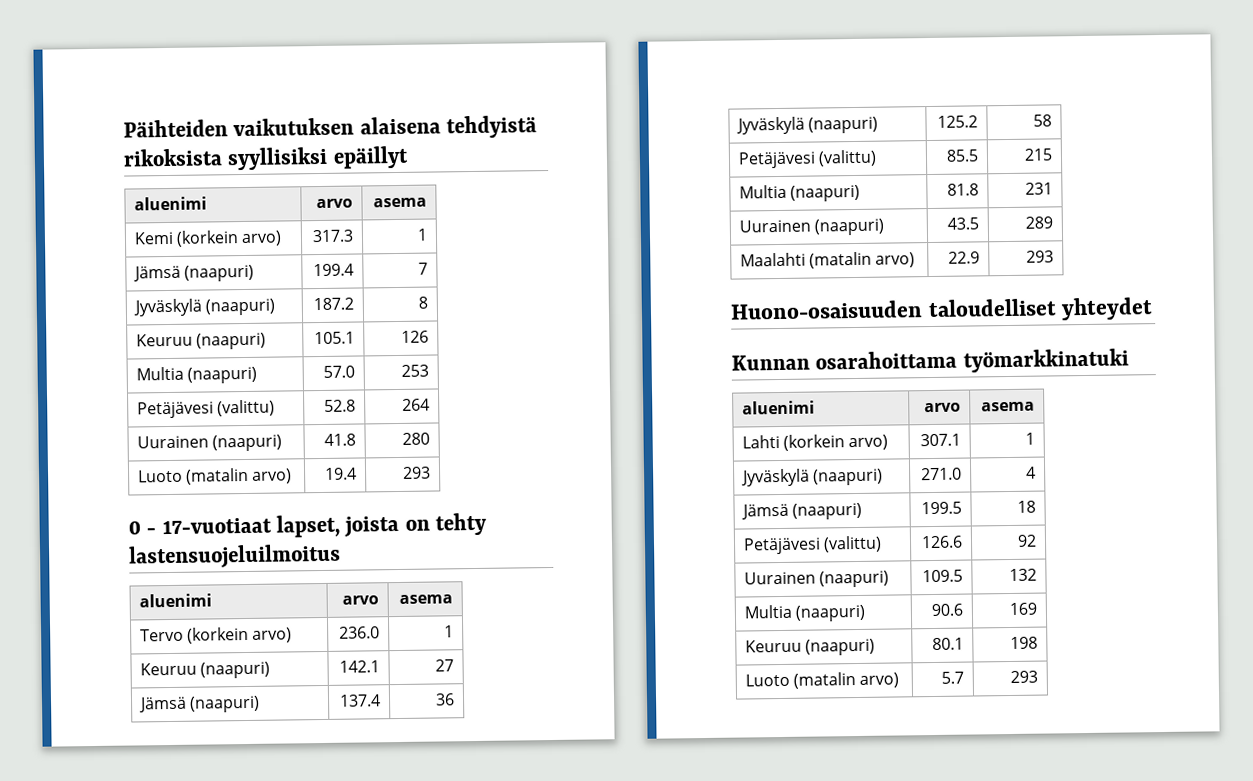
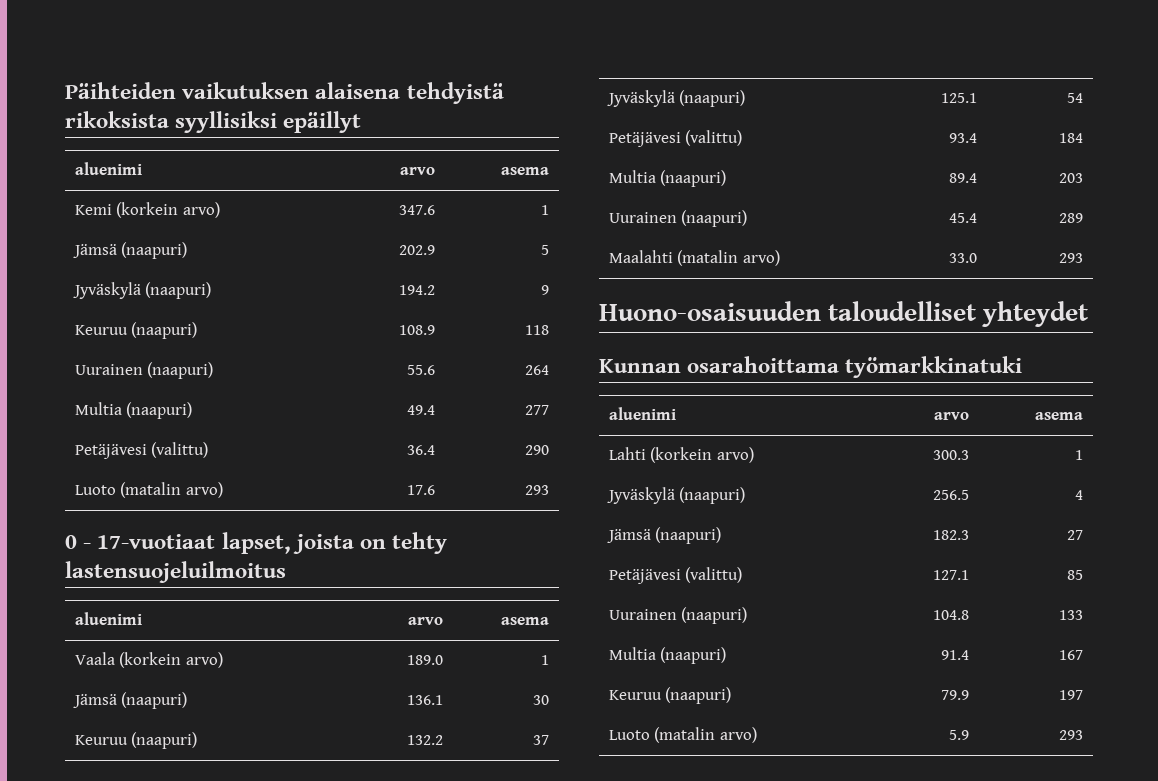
- Kemi (korkein arvo) | 317.3 | 1
- Jämsä (naapuri) | 199.4 | 7
- Jyväskylä (naapuri) | 187.2 | 8
- Keuruu (naapuri) | 105.1 | 126
- Multia (naapuri) | 57.0 | 253
- Petäjävesi (valittu) | 52.8 | 264
- Uurainen (naapuri) | 41.8 | 280
- Luoto (matalin arvo) | 19.4 | 293
+ Kemi (korkein arvo) | 347.6 | 1
+ Jämsä (naapuri) | 202.9 | 5
+ Jyväskylä (naapuri) | 194.2 | 9
+ Keuruu (naapuri) | 108.9 | 118
+ Uurainen (naapuri) | 55.6 | 264
+ Multia (naapuri) | 49.4 | 277
+ Petäjävesi (valittu) | 36.4 | 290
+ Luoto (matalin arvo) | 17.6 | 293
- Tervo (korkein arvo) | 236.0 | 1
- Keuruu (naapuri) | 142.1 | 27
- Jämsä (naapuri) | 137.4 | 36
- Jyväskylä (naapuri) | 125.2 | 58
- Petäjävesi (valittu) | 85.5 | 215
- Multia (naapuri) | 81.8 | 231
- Uurainen (naapuri) | 43.5 | 289
+ Vaala (korkein arvo) | 189.0 | 1
+ Jämsä (naapuri) | 136.1 | 30
+ Keuruu (naapuri) | 132.2 | 37
+ Jyväskylä (naapuri) | 125.1 | 54
+ Petäjävesi (valittu) | 93.4 | 184
+ Multia (naapuri) | 89.4 | 203
+ Uurainen (naapuri) | 45.4 | 289
- Maalahti (matalin arvo) | 22.9 | 293
+ Maalahti (matalin arvo) | 33.0 | 293
- Lahti (korkein arvo) | 307.1 | 1
+ Lahti (korkein arvo) | 300.3 | 1
- Jyväskylä (naapuri) | 271.0 | 4
+ Jyväskylä (naapuri) | 256.5 | 4
- Jämsä (naapuri) | 199.5 | 18
- Petäjävesi (valittu) | 126.6 | 92
- Uurainen (naapuri) | 109.5 | 132
- Multia (naapuri) | 90.6 | 169
- Keuruu (naapuri) | 80.1 | 198
- Luoto (matalin arvo) | 5.7 | 293
+ Jämsä (naapuri) | 182.3 | 27
+ Petäjävesi (valittu) | 127.1 | 85
+ Uurainen (naapuri) | 104.8 | 133
+ Multia (naapuri) | 91.4 | 167
+ Keuruu (naapuri) | 79.9 | 197
+ Luoto (matalin arvo) | 5.9 | 293

